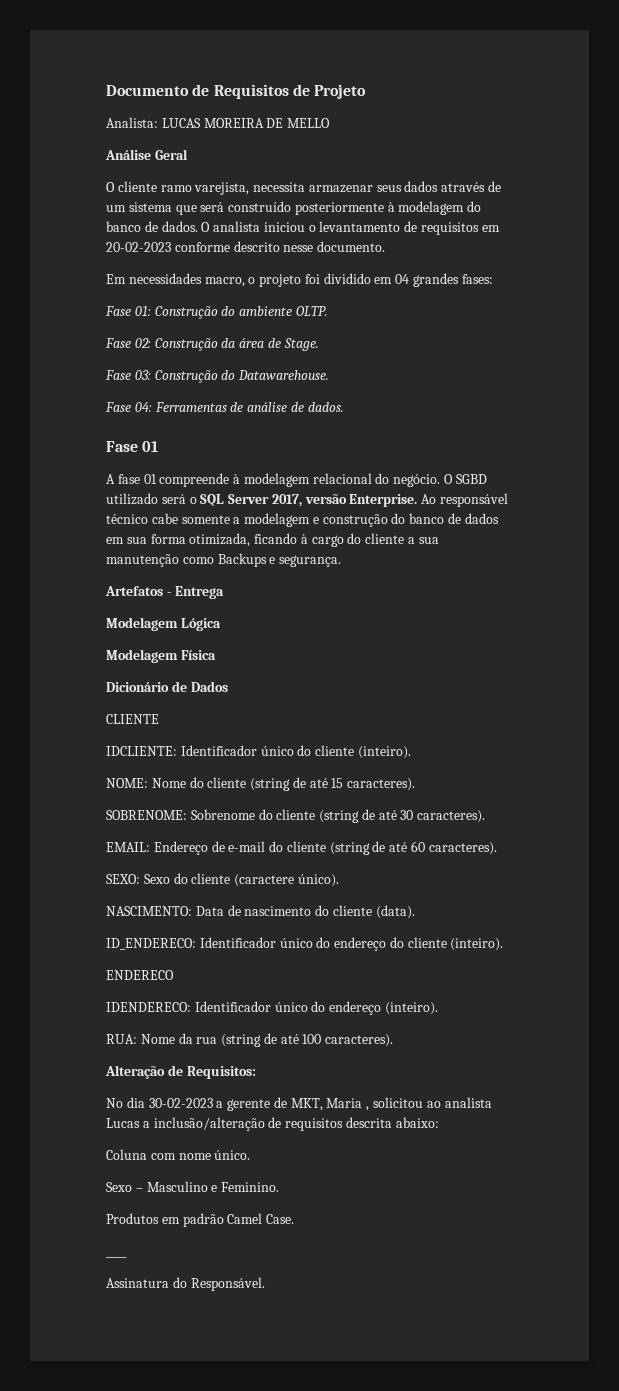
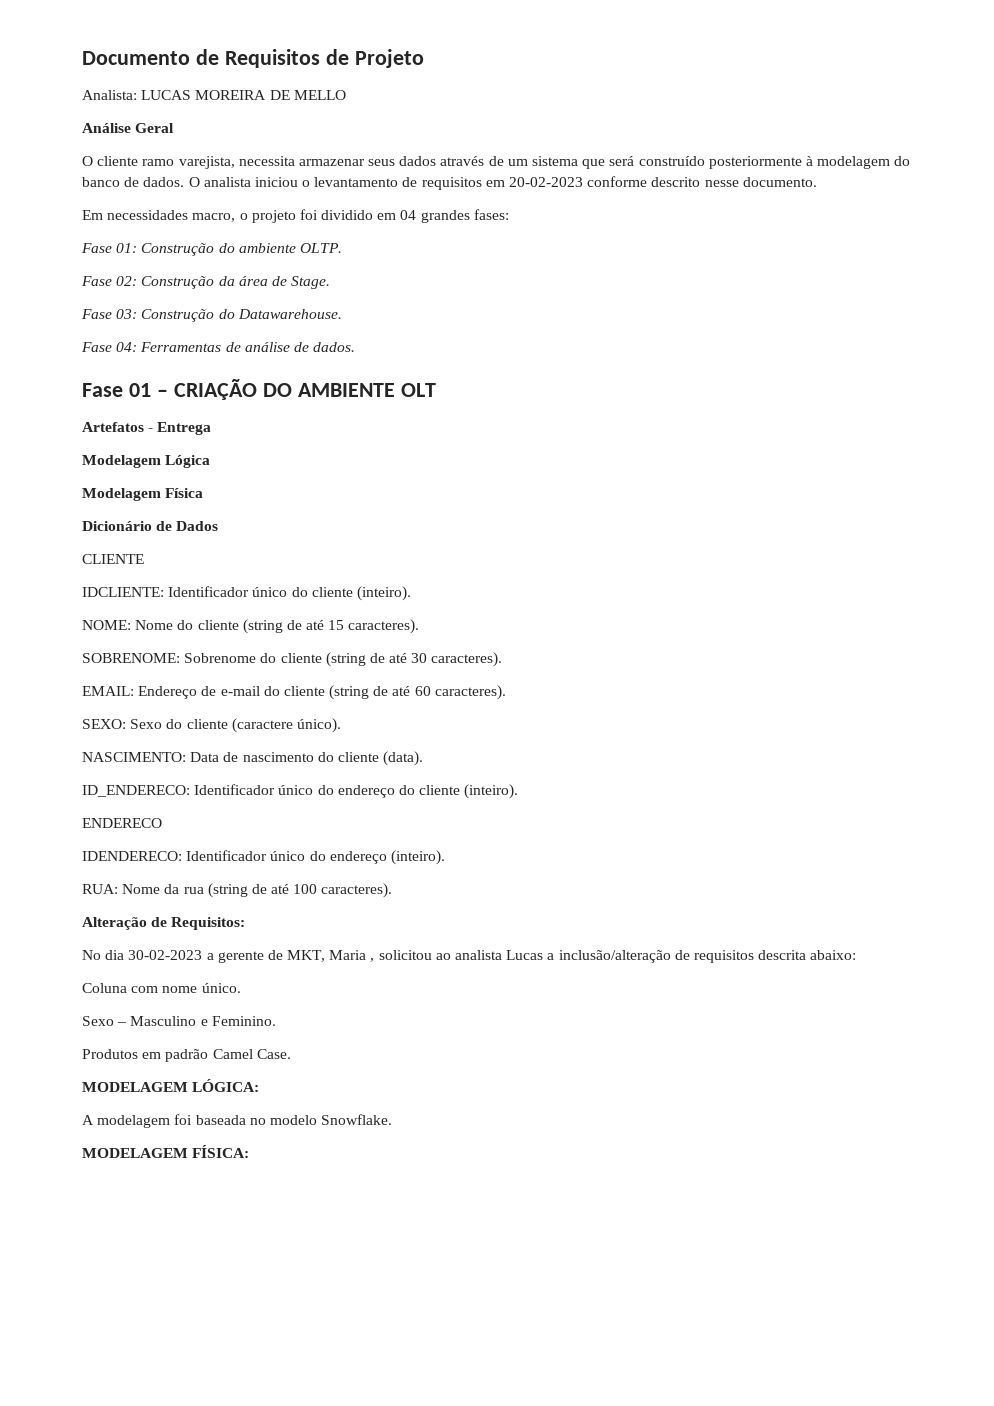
- Fase 01
- A fase 01 compreende à modelagem relacional do negócio. O SGBD utilizado será o SQL Server 2017, versão Enterprise. Ao responsável técnico cabe somente a modelagem e construção do banco de dados em sua forma otimizada, ficando à cargo do cliente a sua manutenção como Backups e segurança.
+ Fase 01 – CRIAÇÃO DO AMBIENTE OLT
- ____
- Assinatura do Responsável.
+ MODELAGEM LÓGICA:
+ A modelagem foi baseada no modelo Snowflake.
+ MODELAGEM FÍSICA:

